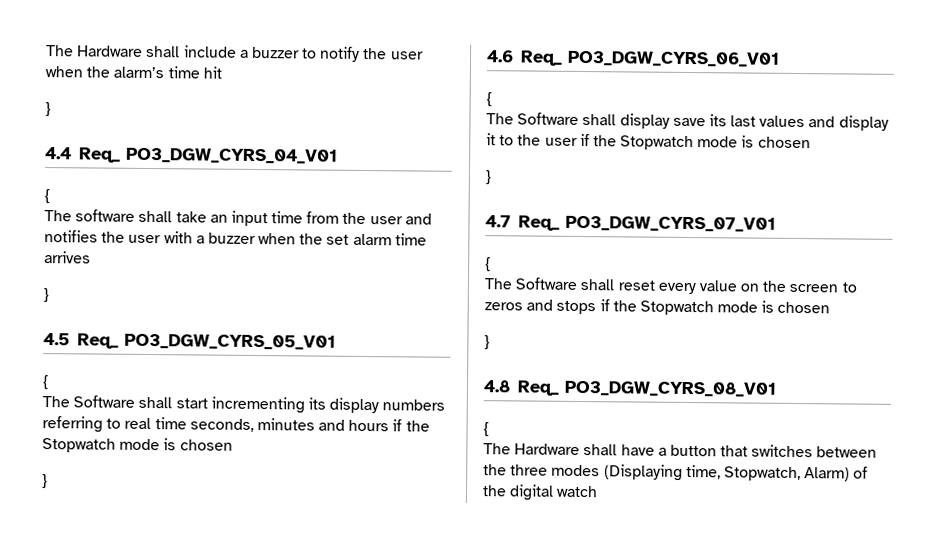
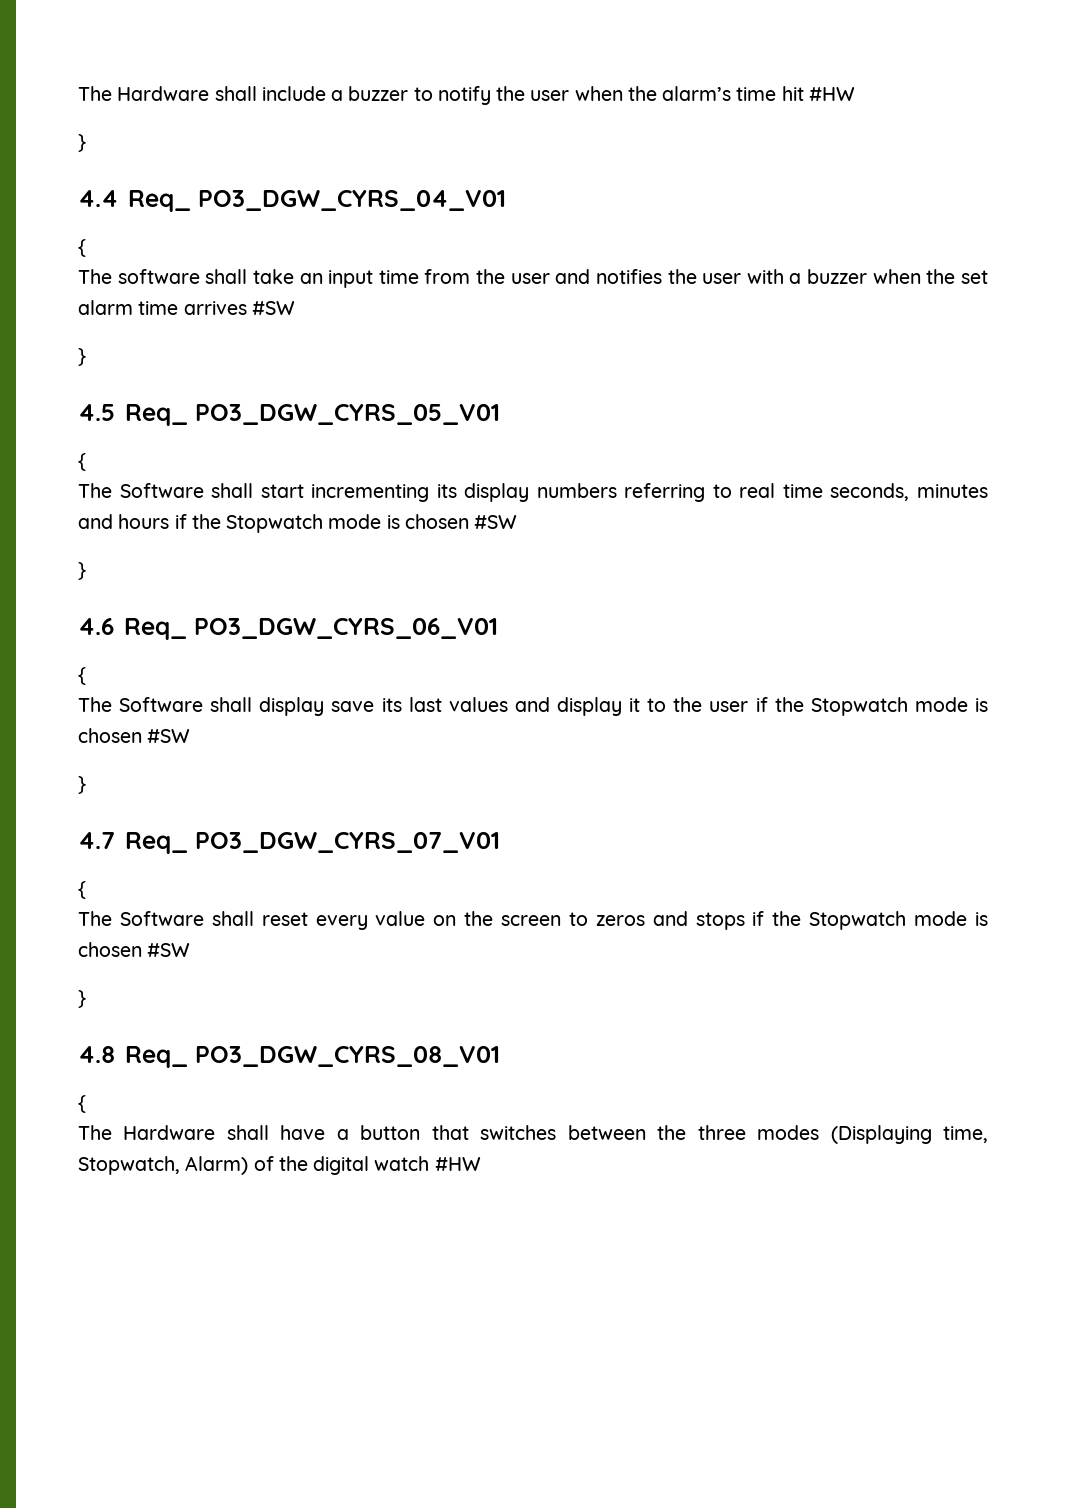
- The Hardware shall include a buzzer to notify the user when the alarm’s time hit
+ The Hardware shall include a buzzer to notify the user when the alarm’s time hit #HW
- The software shall take an input time from the user and notifies the user with a buzzer when the set alarm time arrives
+ The software shall take an input time from the user and notifies the user with a buzzer when the set alarm time arrives #SW
- The Software shall start incrementing its display numbers referring to real time seconds, minutes and hours if the Stopwatch mode is chosen
+ The Software shall start incrementing its display numbers referring to real time seconds, minutes and hours if the Stopwatch mode is chosen #SW
- The Software shall display save its last values and display it to the user if the Stopwatch mode is chosen
+ The Software shall display save its last values and display it to the user if the Stopwatch mode is chosen #SW
- The Software shall reset every value on the screen to zeros and stops if the Stopwatch mode is chosen
+ The Software shall reset every value on the screen to zeros and stops if the Stopwatch mode is chosen #SW
- The Hardware shall have a button that switches between the three modes (Displaying time, Stopwatch, Alarm) of the digital watch
+ The Hardware shall have a button that switches between the three modes (Displaying time, Stopwatch, Alarm) of the digital watch #HW

